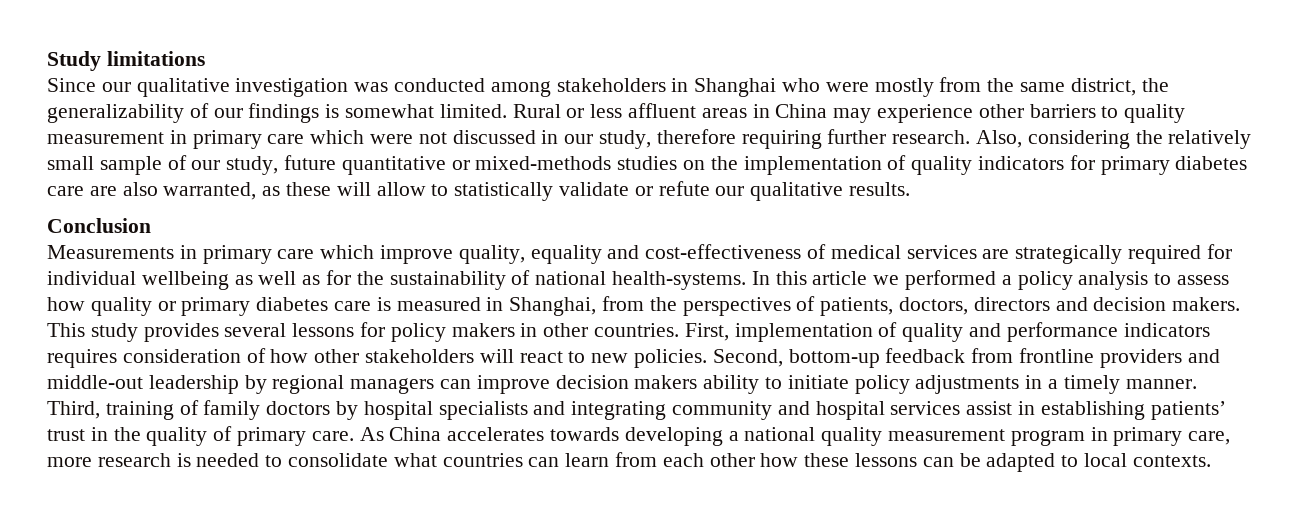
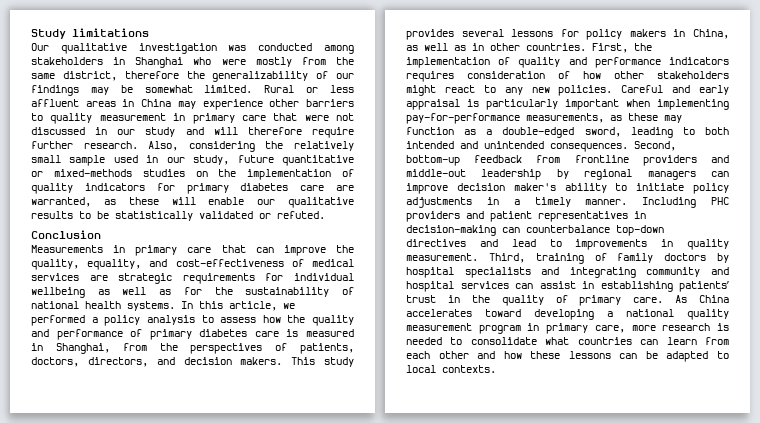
- Since our qualitative investigation was conducted among stakeholders in Shanghai who were mostly from the same district, the generalizability of our findings is somewhat limited.
+ Our qualitative investigation was conducted among stakeholders in Shanghai who were mostly from the same district, therefore the generalizability of our findings may be somewhat limited.
- Rural or less affluent areas in China may experience other barriers to quality measurement in primary care which were not discussed in our study, therefore requiring further research.
+ Rural or less affluent areas in China may experience other barriers to quality measurement in primary care that were not discussed in our study and will therefore require further research.
- Also, considering the relatively small sample of our study, future quantitative or mixed-methods studies on the implementation of quality indicators for primary diabetes care are also warranted, as these will allow to statistically validate or refute our qualitative results.
+ Also, considering the relatively small sample used in our study, future quantitative or mixed-methods studies on the implementation of quality indicators for primary diabetes care are warranted, as these will enable our qualitative results to be statistically validated or refuted.
- Measurements in primary care which improve quality, equality and cost-effectiveness of medical services are strategically required for individual wellbeing as well as for the sustainability of national health-systems.
+ Measurements in primary care that can improve the quality, equality, and cost-effectiveness of medical services are strategic requirements for individual wellbeing as well as for the sustainability of national health systems.
- In this article we performed a policy analysis to assess how quality or primary diabetes care is measured in Shanghai, from the perspectives of patients, doctors, directors and decision makers.
+ In this article, we performed a policy analysis to assess how the quality and performance of primary diabetes care is measured in Shanghai, from the perspectives of patients, doctors, directors, and decision makers.
- This study provides several lessons for policy makers in other countries.
+ This study provides several lessons for policy makers in China, as well as in other countries.
- First, implementation of quality and performance indicators requires consideration of how other stakeholders will react to new policies.
+ First, the implementation of quality and performance indicators requires consideration of how other stakeholders might react to any new policies.
+ Careful and early appraisal is particularly important when implementing pay-for-performance measurements, as these may function as a double-edged sword, leading to both intended and unintended consequences.
- Second, bottom-up feedback from frontline providers and middle-out leadership by regional managers can improve decision makers ability to initiate policy adjustments in a timely manner.
+ Second, bottom-up feedback from frontline providers and middle-out leadership by regional managers can improve decision maker's ability to initiate policy adjustments in a timely manner.
+ Including PHC providers and patient representatives in decision-making can counterbalance top-down directives and lead to improvements in quality measurement.
- Third, training of family doctors by hospital specialists and integrating community and hospital services assist in establishing patients’ trust in the quality of primary care.
+ Third, training of family doctors by hospital specialists and integrating community and hospital services can assist in establishing patients’ trust in the quality of primary care.
- As China accelerates towards developing a national quality measurement program in primary care, more research is needed to consolidate what countries can learn from each other how these lessons can be adapted to local contexts.
+ As China accelerates toward developing a national quality measurement program in primary care, more research is needed to consolidate what countries can learn from each other and how these lessons can be adapted to local contexts.

